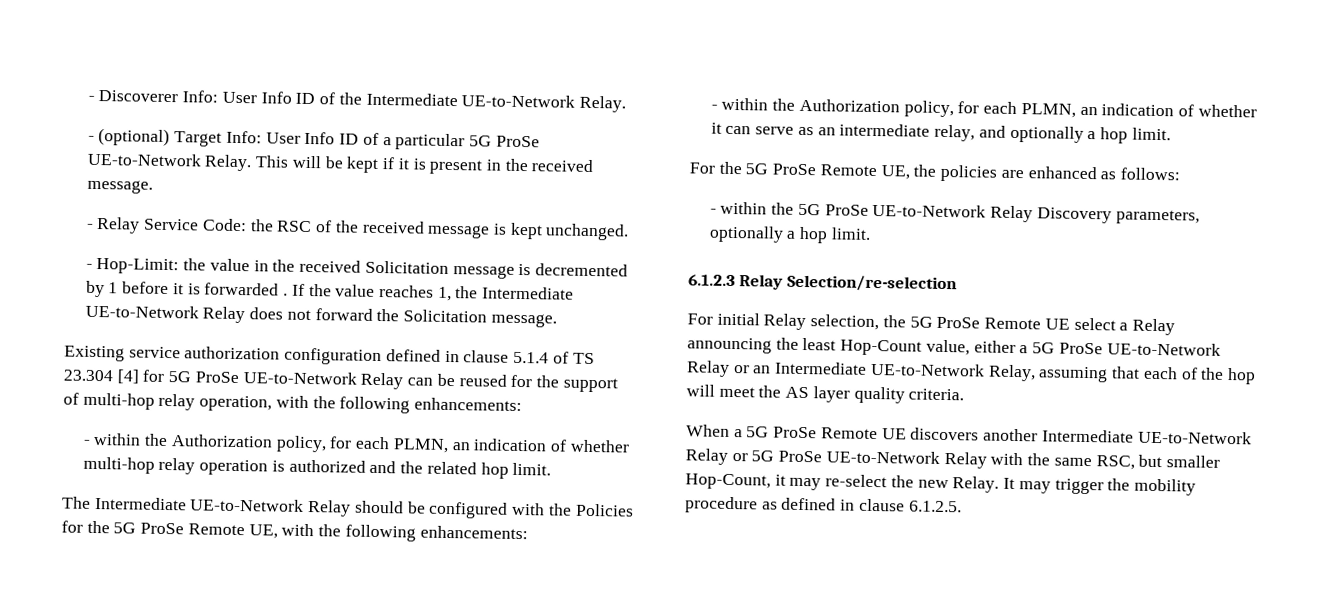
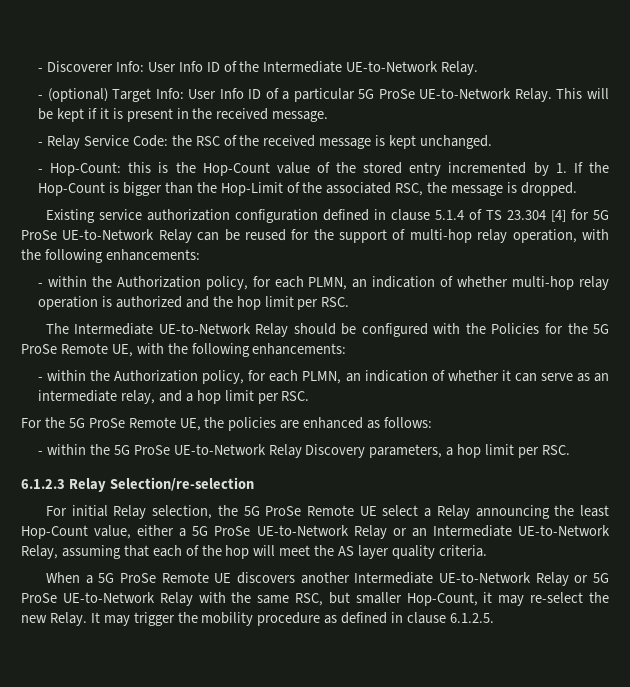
- - Hop-Limit: the value in the received Solicitation message is decremented by 1 before it is forwarded . If the value reaches 1, the Intermediate UE-to-Network Relay does not forward the Solicitation message.
+ - Hop-Count: this is the Hop-Count value of the stored entry incremented by 1. If the Hop-Count is bigger than the Hop-Limit of the associated RSC, the message is dropped.
- - within the Authorization policy, for each PLMN, an indication of whether multi-hop relay operation is authorized and the related hop limit.
+ - within the Authorization policy, for each PLMN, an indication of whether multi-hop relay operation is authorized and the hop limit per RSC.
- - within the Authorization policy, for each PLMN, an indication of whether it can serve as an intermediate relay, and optionally a hop limit.
+ - within the Authorization policy, for each PLMN, an indication of whether it can serve as an intermediate relay, and a hop limit per RSC.
- - within the 5G ProSe UE-to-Network Relay Discovery parameters, optionally a hop limit.
+ - within the 5G ProSe UE-to-Network Relay Discovery parameters, a hop limit per RSC.

